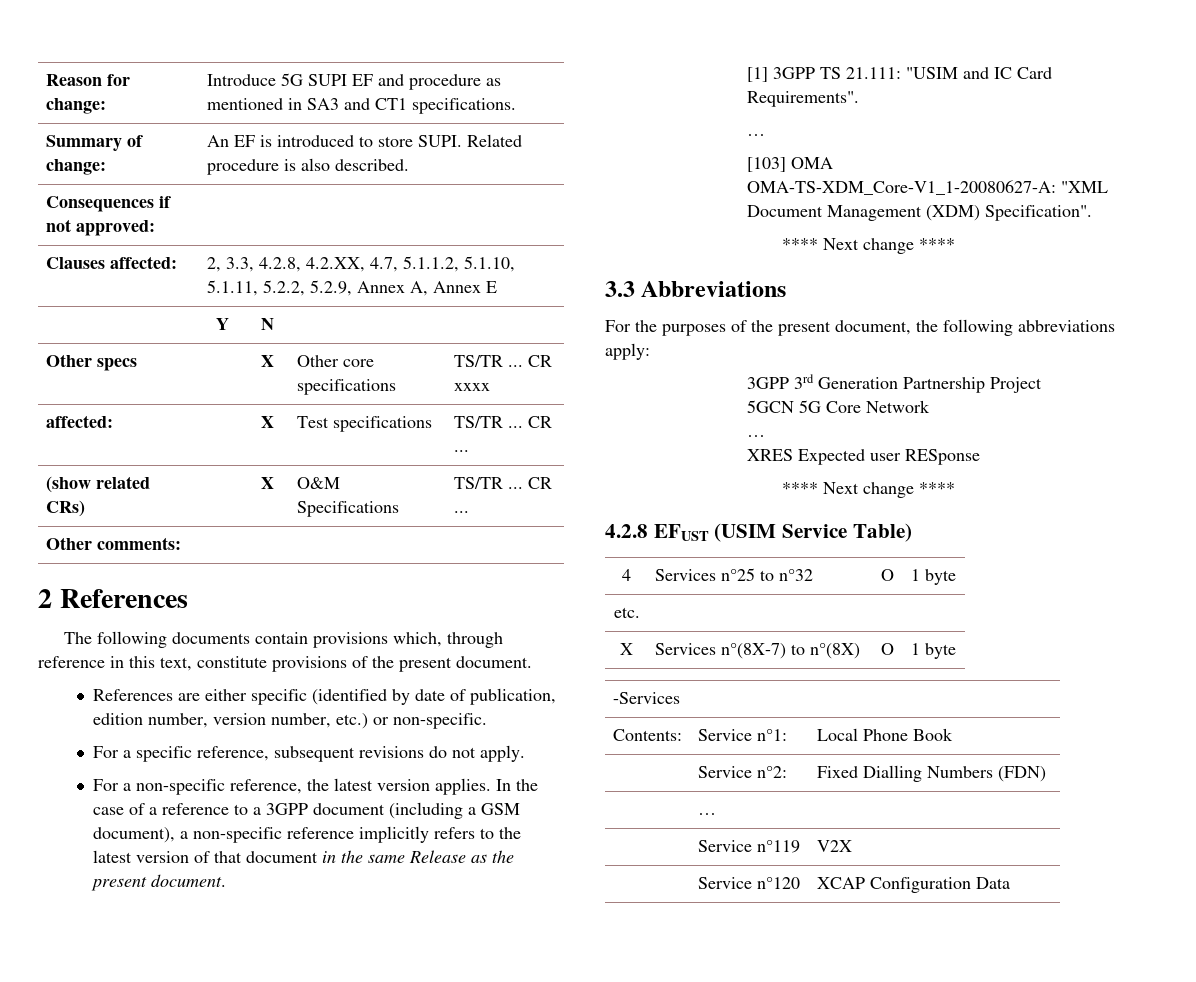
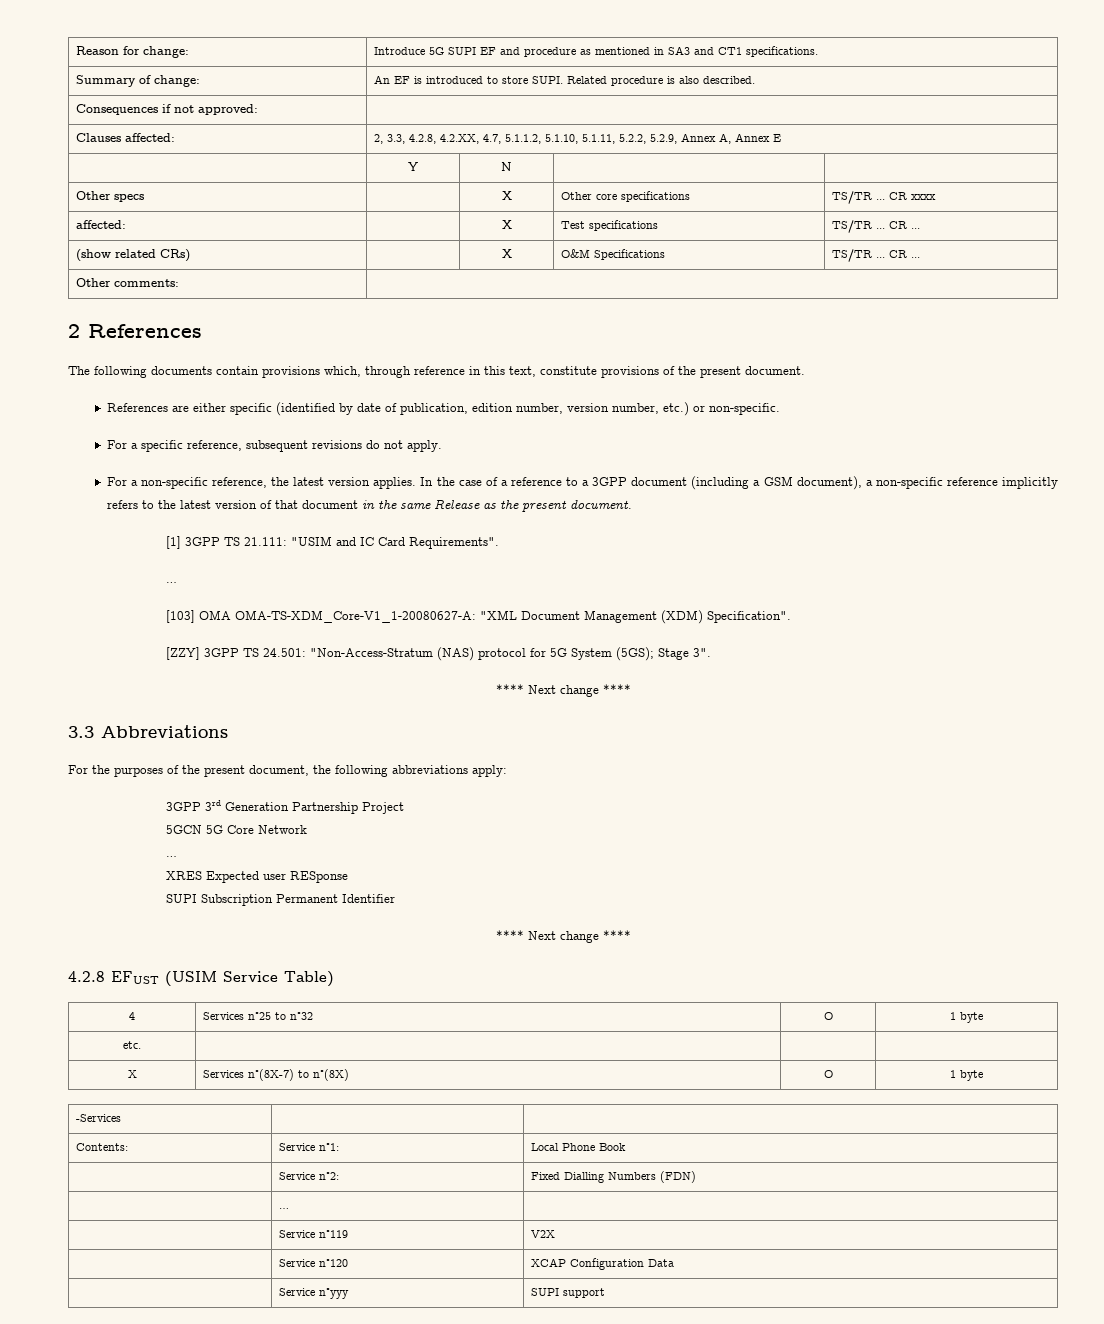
+ [ZZY] 3GPP TS 24.501: "Non-Access-Stratum (NAS) protocol for 5G System (5GS); Stage 3".
+ SUPI Subscription Permanent Identifier
+ | Service n°yyy | SUPI support

